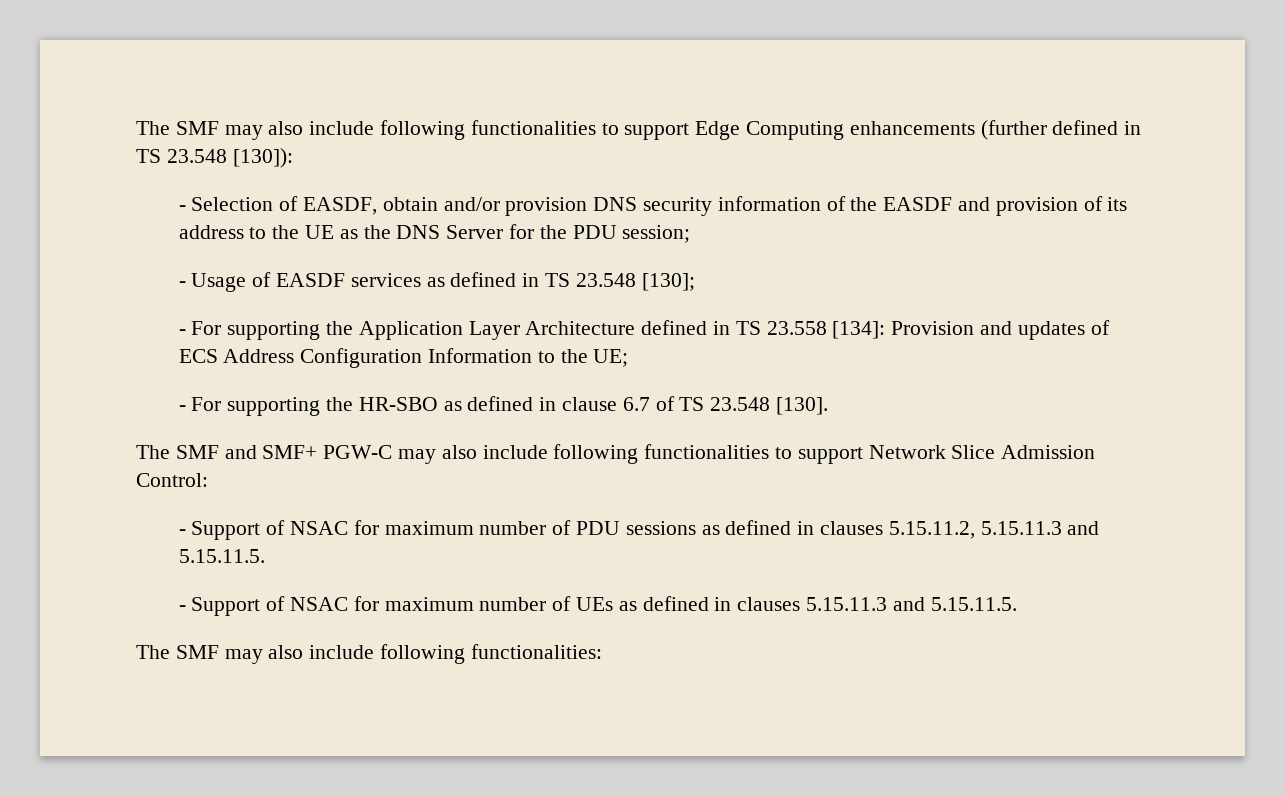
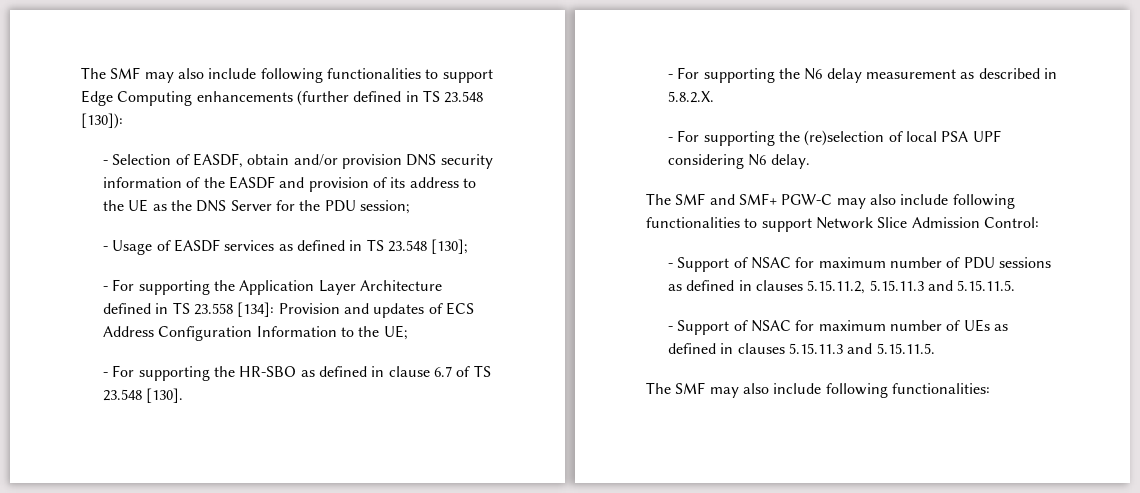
+ - For supporting the N6 delay measurement as described in 5.8.2.X.
+ - For supporting the (re)selection of local PSA UPF considering N6 delay.

